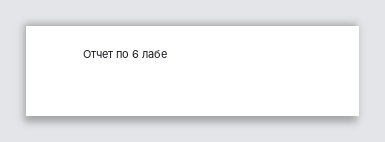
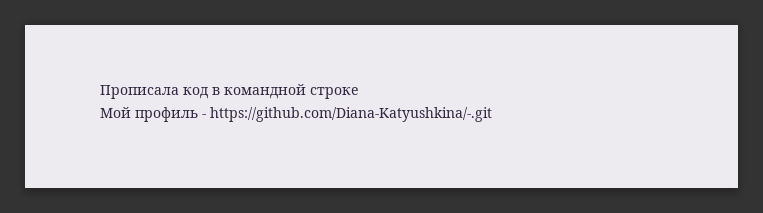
- Отчет по 6 лабе
+ Прописала код в командной строке
+ Мой профиль - https://github.com/Diana-Katyushkina/-.git

